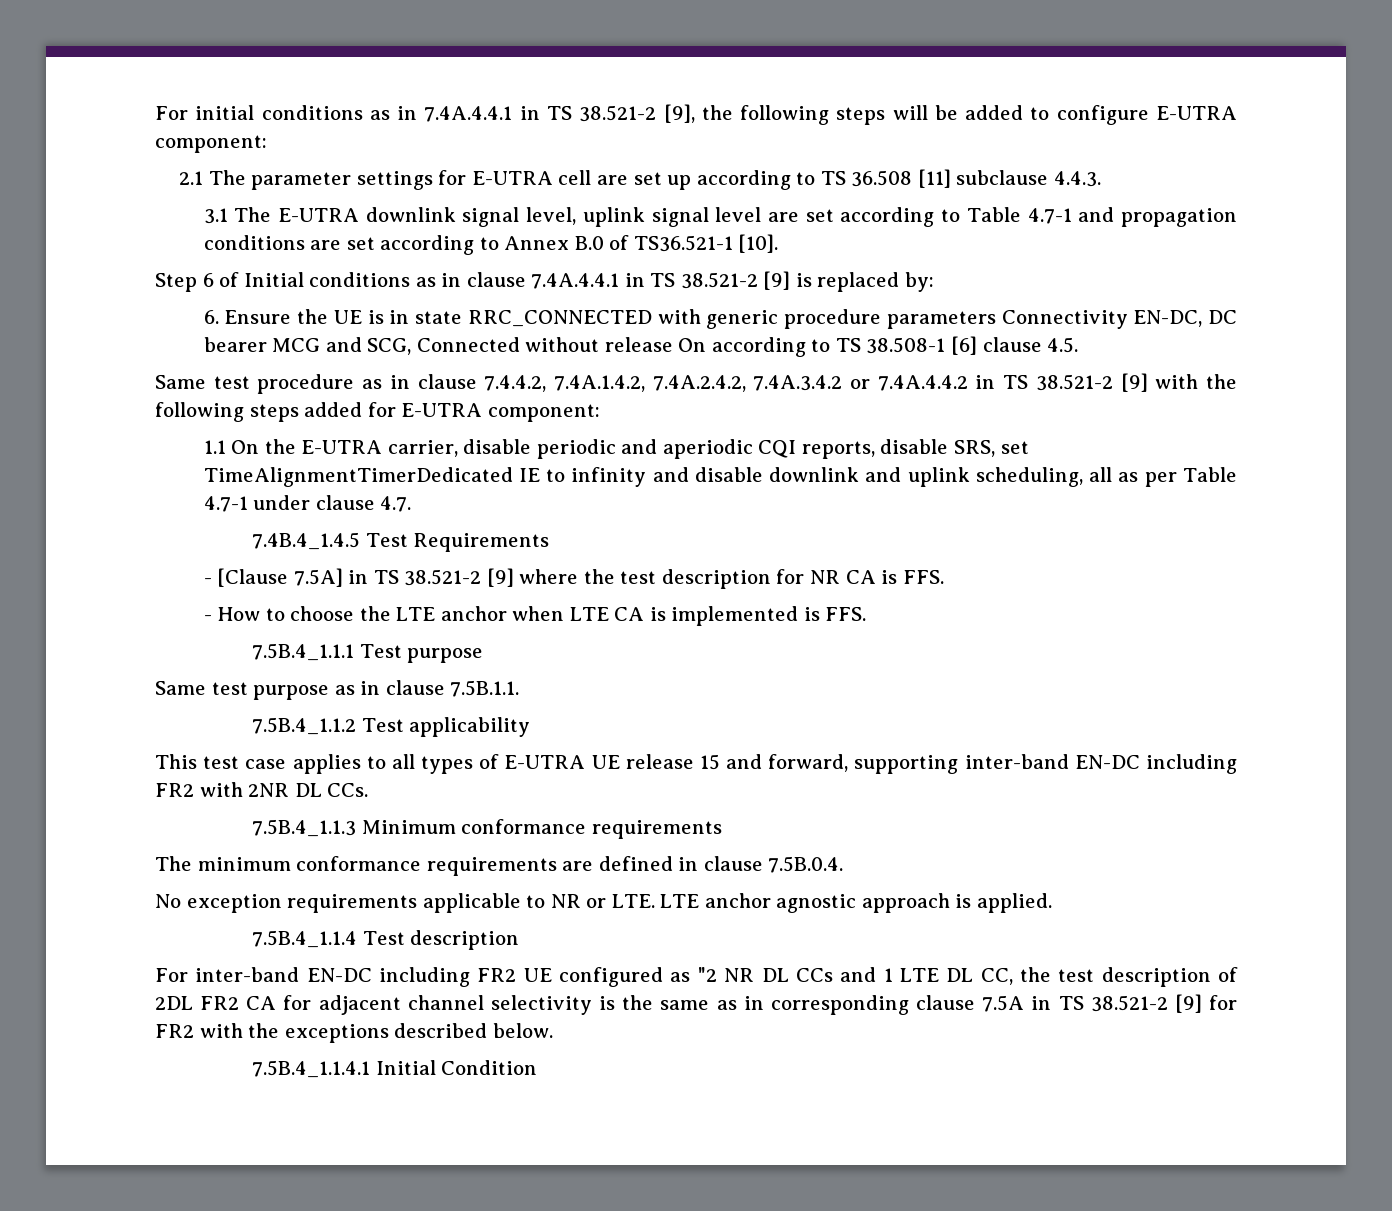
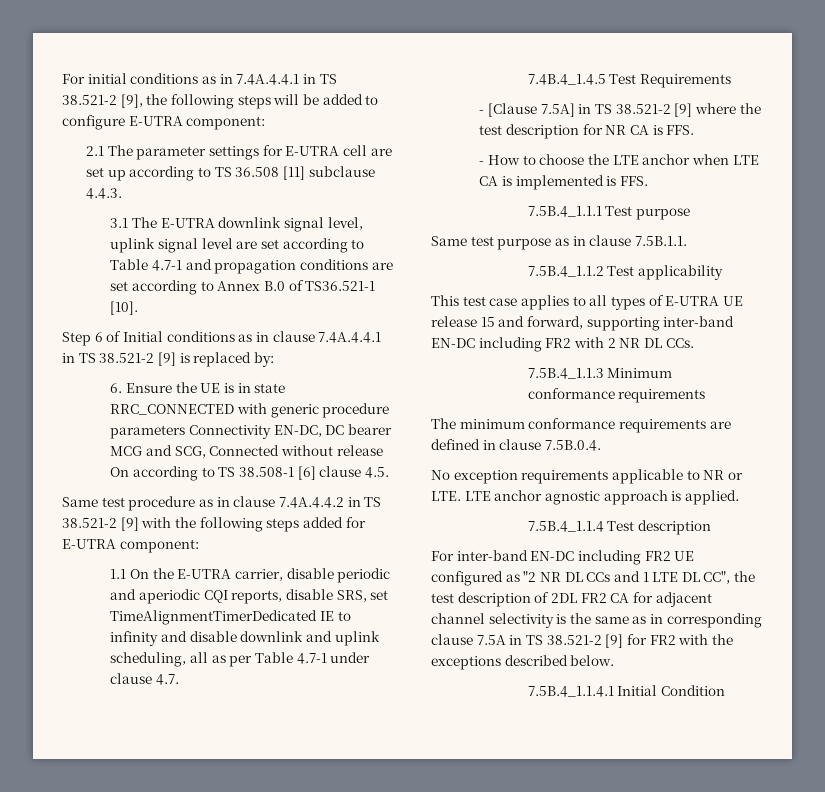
- Same test procedure as in clause 7.4.4.2, 7.4A.1.4.2, 7.4A.2.4.2, 7.4A.3.4.2 or 7.4A.4.4.2 in TS 38.521-2 [9] with the following steps added for E-UTRA component:
+ Same test procedure as in clause 7.4A.4.4.2 in TS 38.521-2 [9] with the following steps added for E-UTRA component:
- This test case applies to all types of E-UTRA UE release 15 and forward, supporting inter-band EN-DC including FR2 with 2NR DL CCs.
+ This test case applies to all types of E-UTRA UE release 15 and forward, supporting inter-band EN-DC including FR2 with 2 NR DL CCs.
- For inter-band EN-DC including FR2 UE configured as "2 NR DL CCs and 1 LTE DL CC, the test description of 2DL FR2 CA for adjacent channel selectivity is the same as in corresponding clause 7.5A in TS 38.521-2 [9] for FR2 with the exceptions described below.
+ For inter-band EN-DC including FR2 UE configured as "2 NR DL CCs and 1 LTE DL CC", the test description of 2DL FR2 CA for adjacent channel selectivity is the same as in corresponding clause 7.5A in TS 38.521-2 [9] for FR2 with the exceptions described below.

